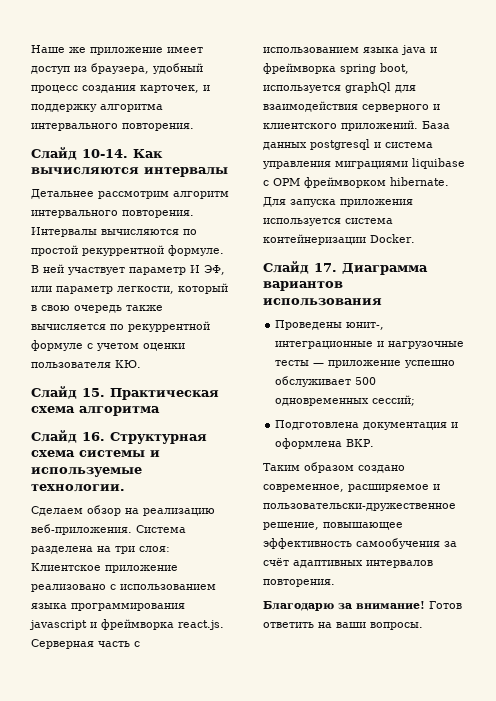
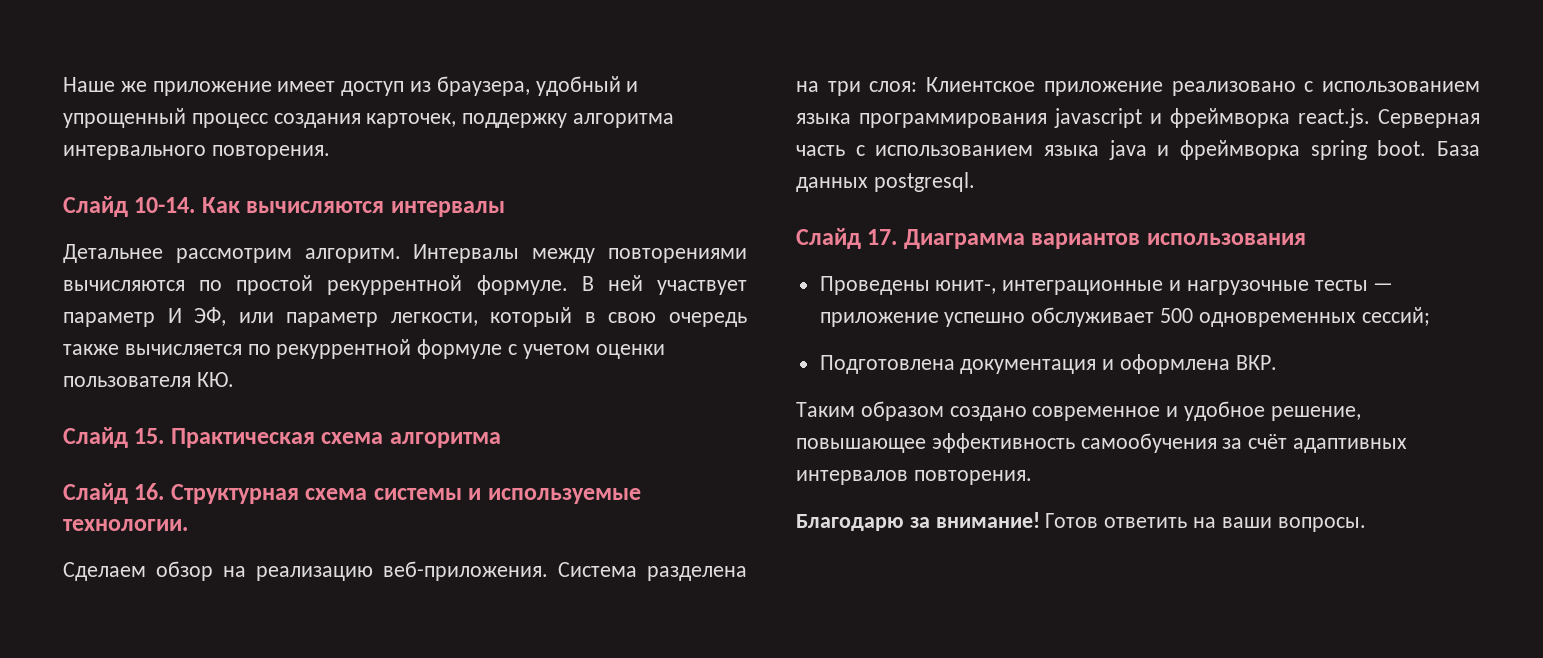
- Наше же приложение имеет доступ из браузера, удобный процесс создания карточек, и поддержку алгоритма интервального повторения.
+ Наше же приложение имеет доступ из браузера, удобный и упрощенный процесс создания карточек, поддержку алгоритма интервального повторения.
- Детальнее рассмотрим алгоритм интервального повторения. Интервалы вычисляются по простой рекуррентной формуле.
+ Детальнее рассмотрим алгоритм. Интервалы между повторениями вычисляются по простой рекуррентной формуле.
- Система разделена на три слоя: Клиентское приложение реализовано с использованием языка программирования javascript и фреймворка react.js. Серверная часть с использованием языка java и фреймворка spring boot, используется graphQl для взаимодействия серверного и клиентского приложений. База данных postgresql и система управления миграциями liquibase с ОРМ фреймворком hibernate. Для запуска приложения используется система контейнеризации Docker.
+ Система разделена на три слоя: Клиентское приложение реализовано с использованием языка программирования javascript и фреймворка react.js. Серверная часть с использованием языка java и фреймворка spring boot. База данных postgresql.
- Таким образом создано современное, расширяемое и пользовательски‑дружественное решение, повышающее эффективность самообучения за счёт адаптивных интервалов повторения.
+ Таким образом создано современное и удобное решение, повышающее эффективность самообучения за счёт адаптивных интервалов повторения.

